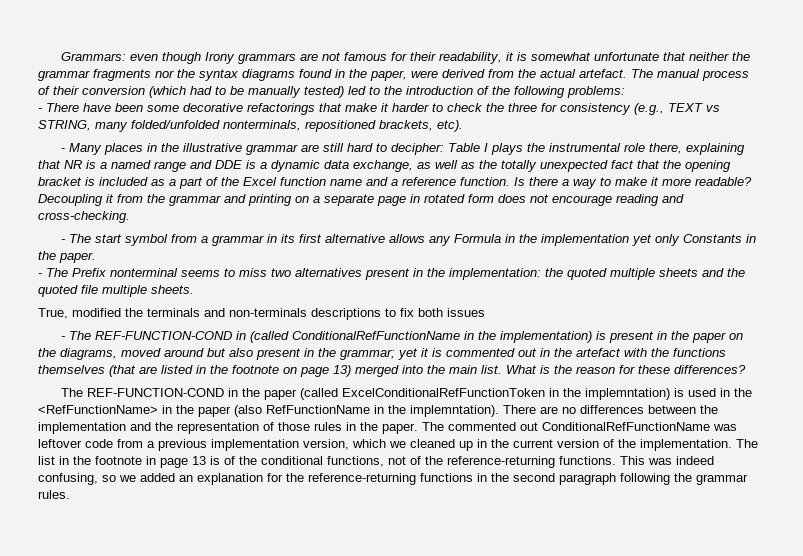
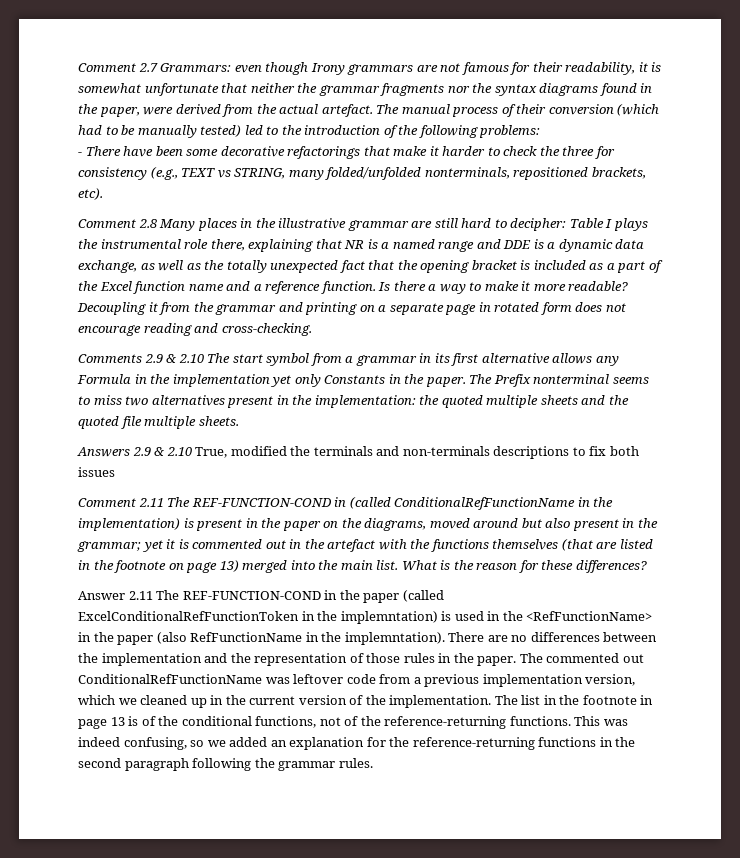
- Grammars: even though Irony grammars are not famous for their readability, it is somewhat unfortunate that neither the grammar fragments nor the syntax diagrams found in the paper, were derived from the actual artefact.
+ Comment 2.7 Grammars: even though Irony grammars are not famous for their readability, it is somewhat unfortunate that neither the grammar fragments nor the syntax diagrams found in the paper, were derived from the actual artefact.
- - Many places in the illustrative grammar are still hard to decipher: Table I plays the instrumental role there, explaining that NR is a named range and DDE is a dynamic data exchange, as well as the totally unexpected fact that the opening bracket is included as a part of the Excel function name and a reference function.
+ Comment 2.8 Many places in the illustrative grammar are still hard to decipher: Table I plays the instrumental role there, explaining that NR is a named range and DDE is a dynamic data exchange, as well as the totally unexpected fact that the opening bracket is included as a part of the Excel function name and a reference function.
- - The start symbol from a grammar in its first alternative allows any Formula in the implementation yet only Constants in the paper.
- - The Prefix nonterminal seems to miss two alternatives present in the implementation: the quoted multiple sheets and the quoted file multiple sheets.
+ Comments 2.9 & 2.10 The start symbol from a grammar in its first alternative allows any Formula in the implementation yet only Constants in the paper. The Prefix nonterminal seems to miss two alternatives present in the implementation: the quoted multiple sheets and the quoted file multiple sheets.
- True, modified the terminals and non-terminals descriptions to fix both issues
+ Answers 2.9 & 2.10 True, modified the terminals and non-terminals descriptions to fix both issues
- - The REF-FUNCTION-COND in (called ConditionalRefFunctionName in the implementation) is present in the paper on the diagrams, moved around but also present in the grammar; yet it is commented out in the artefact with the functions themselves (that are listed in the footnote on page 13) merged into the main list.
+ Comment 2.11 The REF-FUNCTION-COND in (called ConditionalRefFunctionName in the implementation) is present in the paper on the diagrams, moved around but also present in the grammar; yet it is commented out in the artefact with the functions themselves (that are listed in the footnote on page 13) merged into the main list.
- The REF-FUNCTION-COND in the paper (called ExcelConditionalRefFunctionToken in the implemntation) is used in the <RefFunctionName> in the paper (also RefFunctionName in the implemntation).
+ Answer 2.11 The REF-FUNCTION-COND in the paper (called ExcelConditionalRefFunctionToken in the implemntation) is used in the <RefFunctionName> in the paper (also RefFunctionName in the implemntation).

